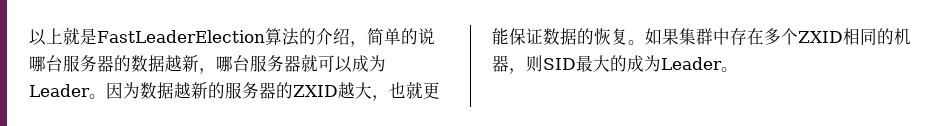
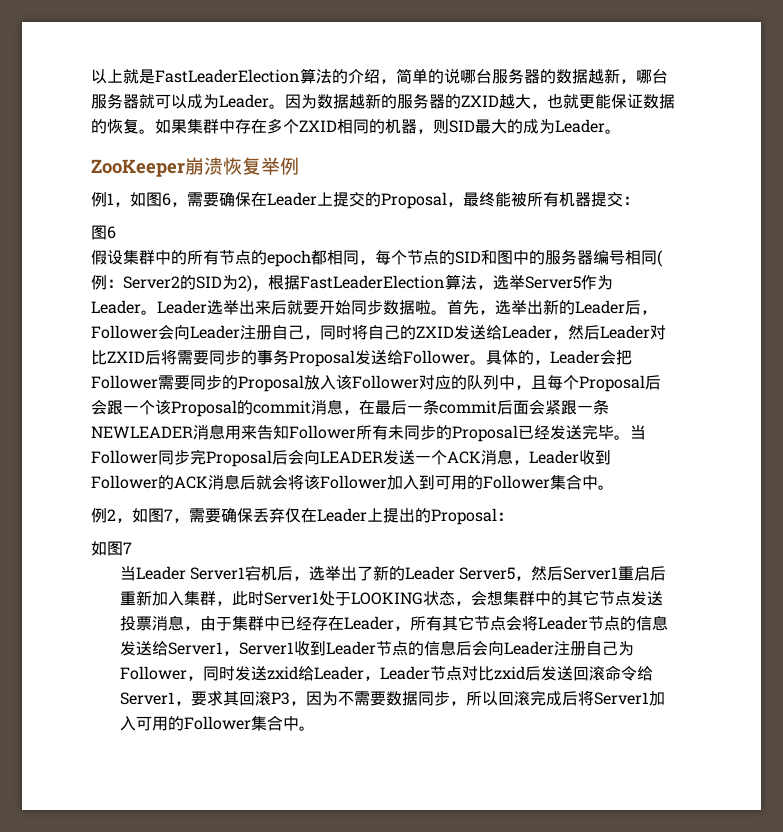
+ ZooKeeper崩溃恢复举例
+ 例1，如图6，需要确保在Leader上提交的Proposal，最终能被所有机器提交：
+ 图6
+ 假设集群中的所有节点的epoch都相同，每个节点的SID和图中的服务器编号相同(例：Server2的SID为2)，根据FastLeaderElection算法，选举Server5作为Leader。Leader选举出来后就要开始同步数据啦。首先，选举出新的Leader后，Follower会向Leader注册自己，同时将自己的ZXID发送给Leader，然后Leader对比ZXID后将需要同步的事务Proposal发送给Follower。具体的，Leader会把Follower需要同步的Proposal放入该Follower对应的队列中，且每个Proposal后会跟一个该Proposal的commit消息，在最后一条commit后面会紧跟一条NEWLEADER消息用来告知Follower所有未同步的Proposal已经发送完毕。当Follower同步完Proposal后会向LEADER发送一个ACK消息，Leader收到Follower的ACK消息后就会将该Follower加入到可用的Follower集合中。
+ 例2，如图7，需要确保丢弃仅在Leader上提出的Proposal：
+ 如图7
+ 当Leader Server1宕机后，选举出了新的Leader Server5，然后Server1重启后重新加入集群，此时Server1处于LOOKING状态，会想集群中的其它节点发送投票消息，由于集群中已经存在Leader，所有其它节点会将Leader节点的信息发送给Server1，Server1收到Leader节点的信息后会向Leader注册自己为Follower，同时发送zxid给Leader，Leader节点对比zxid后发送回滚命令给Server1，要求其回滚P3，因为不需要数据同步，所以回滚完成后将Server1加入可用的Follower集合中。

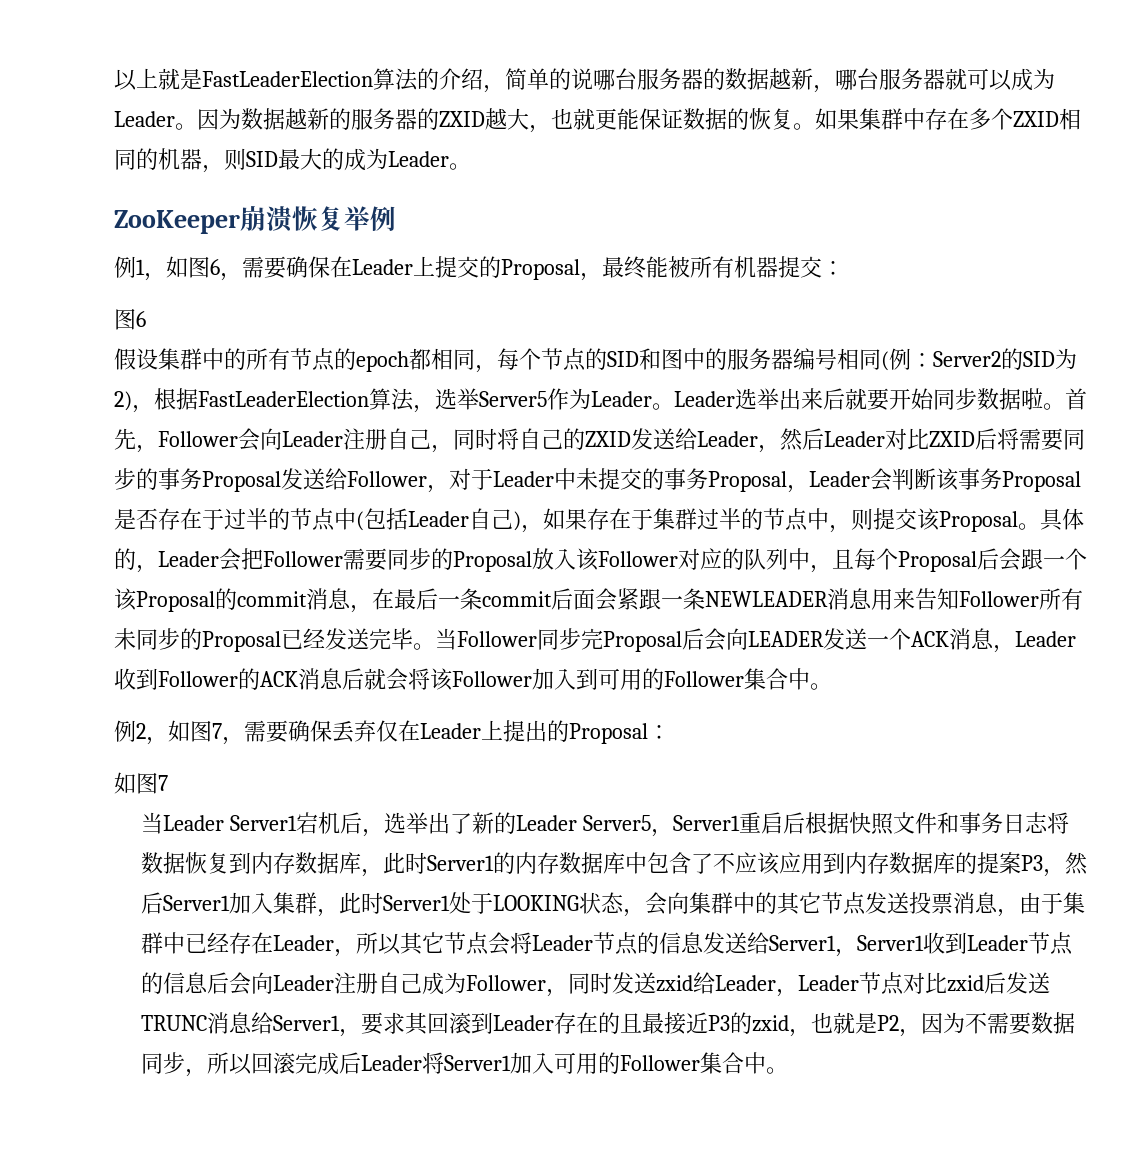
- 首先，选举出新的Leader后，Follower会向Leader注册自己，同时将自己的ZXID发送给Leader，然后Leader对比ZXID后将需要同步的事务Proposal发送给Follower。
+ 首先，Follower会向Leader注册自己，同时将自己的ZXID发送给Leader，然后Leader对比ZXID后将需要同步的事务Proposal发送给Follower，对于Leader中未提交的事务Proposal，Leader会判断该事务Proposal是否存在于过半的节点中(包括Leader自己)，如果存在于集群过半的节点中，则提交该Proposal。
- 当Leader Server1宕机后，选举出了新的Leader Server5，然后Server1重启后重新加入集群，此时Server1处于LOOKING状态，会想集群中的其它节点发送投票消息，由于集群中已经存在Leader，所有其它节点会将Leader节点的信息发送给Server1，Server1收到Leader节点的信息后会向Leader注册自己为Follower，同时发送zxid给Leader，Leader节点对比zxid后发送回滚命令给Server1，要求其回滚P3，因为不需要数据同步，所以回滚完成后将Server1加入可用的Follower集合中。
+ 当Leader Server1宕机后，选举出了新的Leader Server5，Server1重启后根据快照文件和事务日志将数据恢复到内存数据库，此时Server1的内存数据库中包含了不应该应用到内存数据库的提案P3，然后Server1加入集群，此时Server1处于LOOKING状态，会向集群中的其它节点发送投票消息，由于集群中已经存在Leader，所以其它节点会将Leader节点的信息发送给Server1，Server1收到Leader节点的信息后会向Leader注册自己成为Follower，同时发送zxid给Leader，Leader节点对比zxid后发送TRUNC消息给Server1，要求其回滚到Leader存在的且最接近P3的zxid，也就是P2，因为不需要数据同步，所以回滚完成后Leader将Server1加入可用的Follower集合中。

